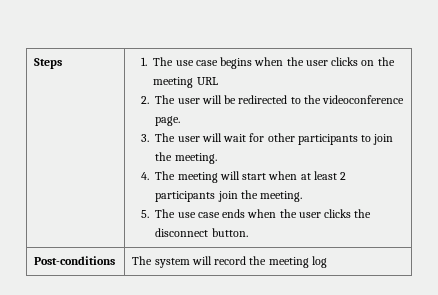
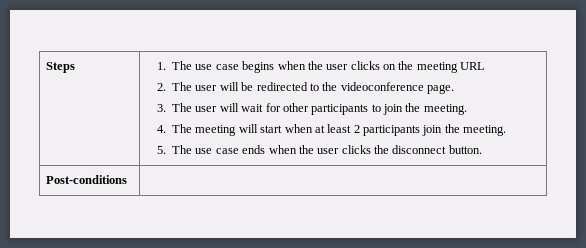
- Post-conditions | The system will record the meeting log
+ Post-conditions |

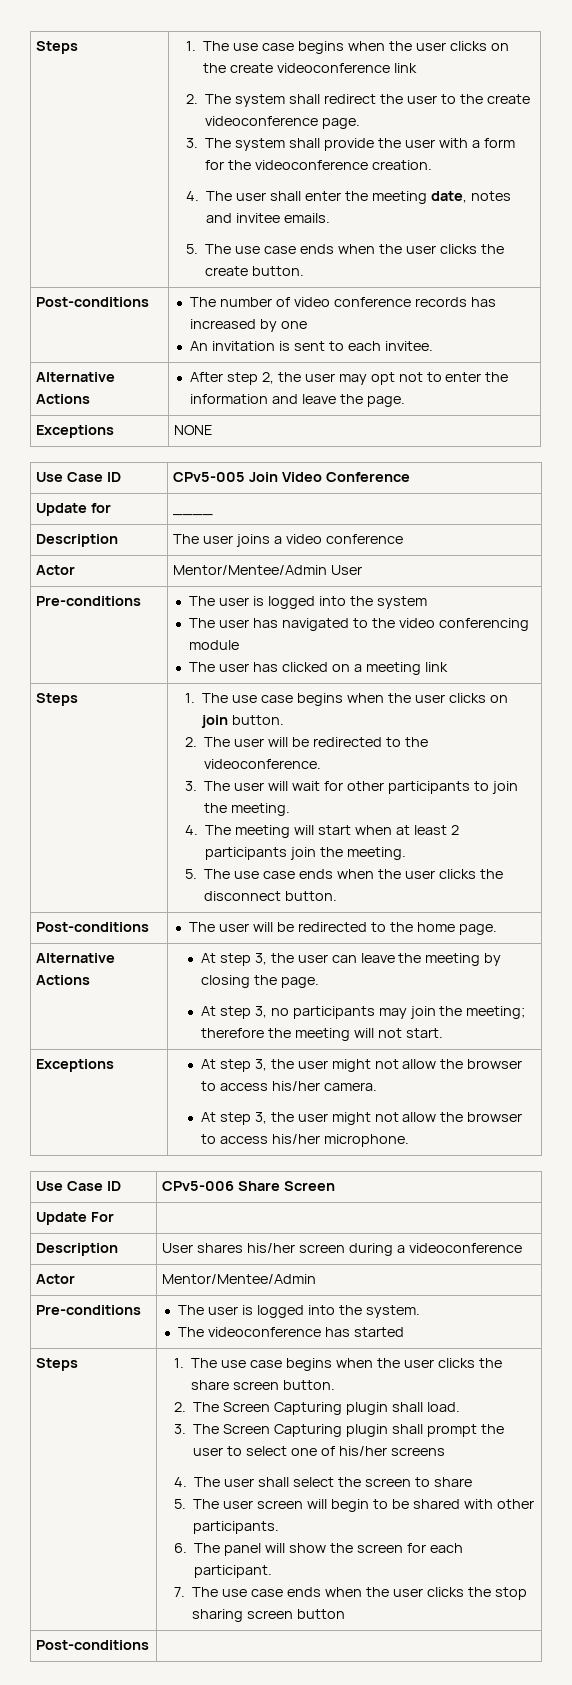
- 1. The use case begins when the user clicks on the meeting URL
+ 1. The use case begins when the user clicks on the create videoconference link
+ 2. The system shall redirect the user to the create videoconference page.
+ 3. The system shall provide the user with a form for the videoconference creation.
+ 4. The user shall enter the meeting date, notes and invitee emails.
+ 5. The use case ends when the user clicks the create button.
+ Post-conditions | The number of video conference records has increased by one
+ An invitation is sent to each invitee.
+ Alternative Actions | After step 2, the user may opt not to enter the information and leave the page.
+ Exceptions | NONE
+ Use Case ID | CPv5-005 Join Video Conference
+ Update for | ____
+ Description | The user joins a video conference
+ Actor | Mentor/Mentee/Admin User
+ Pre-conditions | The user is logged into the system
+ The user has navigated to the video conferencing module
+ The user has clicked on a meeting link
+ Steps | 1. The use case begins when the user clicks on join button.
- 2. The user will be redirected to the videoconference page.
+ 2. The user will be redirected to the videoconference.
+ Post-conditions | The user will be redirected to the home page.
+ Alternative Actions | At step 3, the user can leave the meeting by closing the page.
+ At step 3, no participants may join the meeting; therefore the meeting will not start.
+ Exceptions | At step 3, the user might not allow the browser to access his/her camera.
+ At step 3, the user might not allow the browser to access his/her microphone.
+ Use Case ID | CPv5-006 Share Screen
+ Update For |
+ Description | User shares his/her screen during a videoconference
+ Actor | Mentor/Mentee/Admin
+ Pre-conditions | The user is logged into the system.
+ The videoconference has started
+ Steps | 1. The use case begins when the user clicks the share screen button.
+ 2. The Screen Capturing plugin shall load.
+ 3. The Screen Capturing plugin shall prompt the user to select one of his/her screens
+ 4. The user shall select the screen to share
+ 5. The user screen will begin to be shared with other participants.
+ 6. The panel will show the screen for each participant.
+ 7. The use case ends when the user clicks the stop sharing screen button

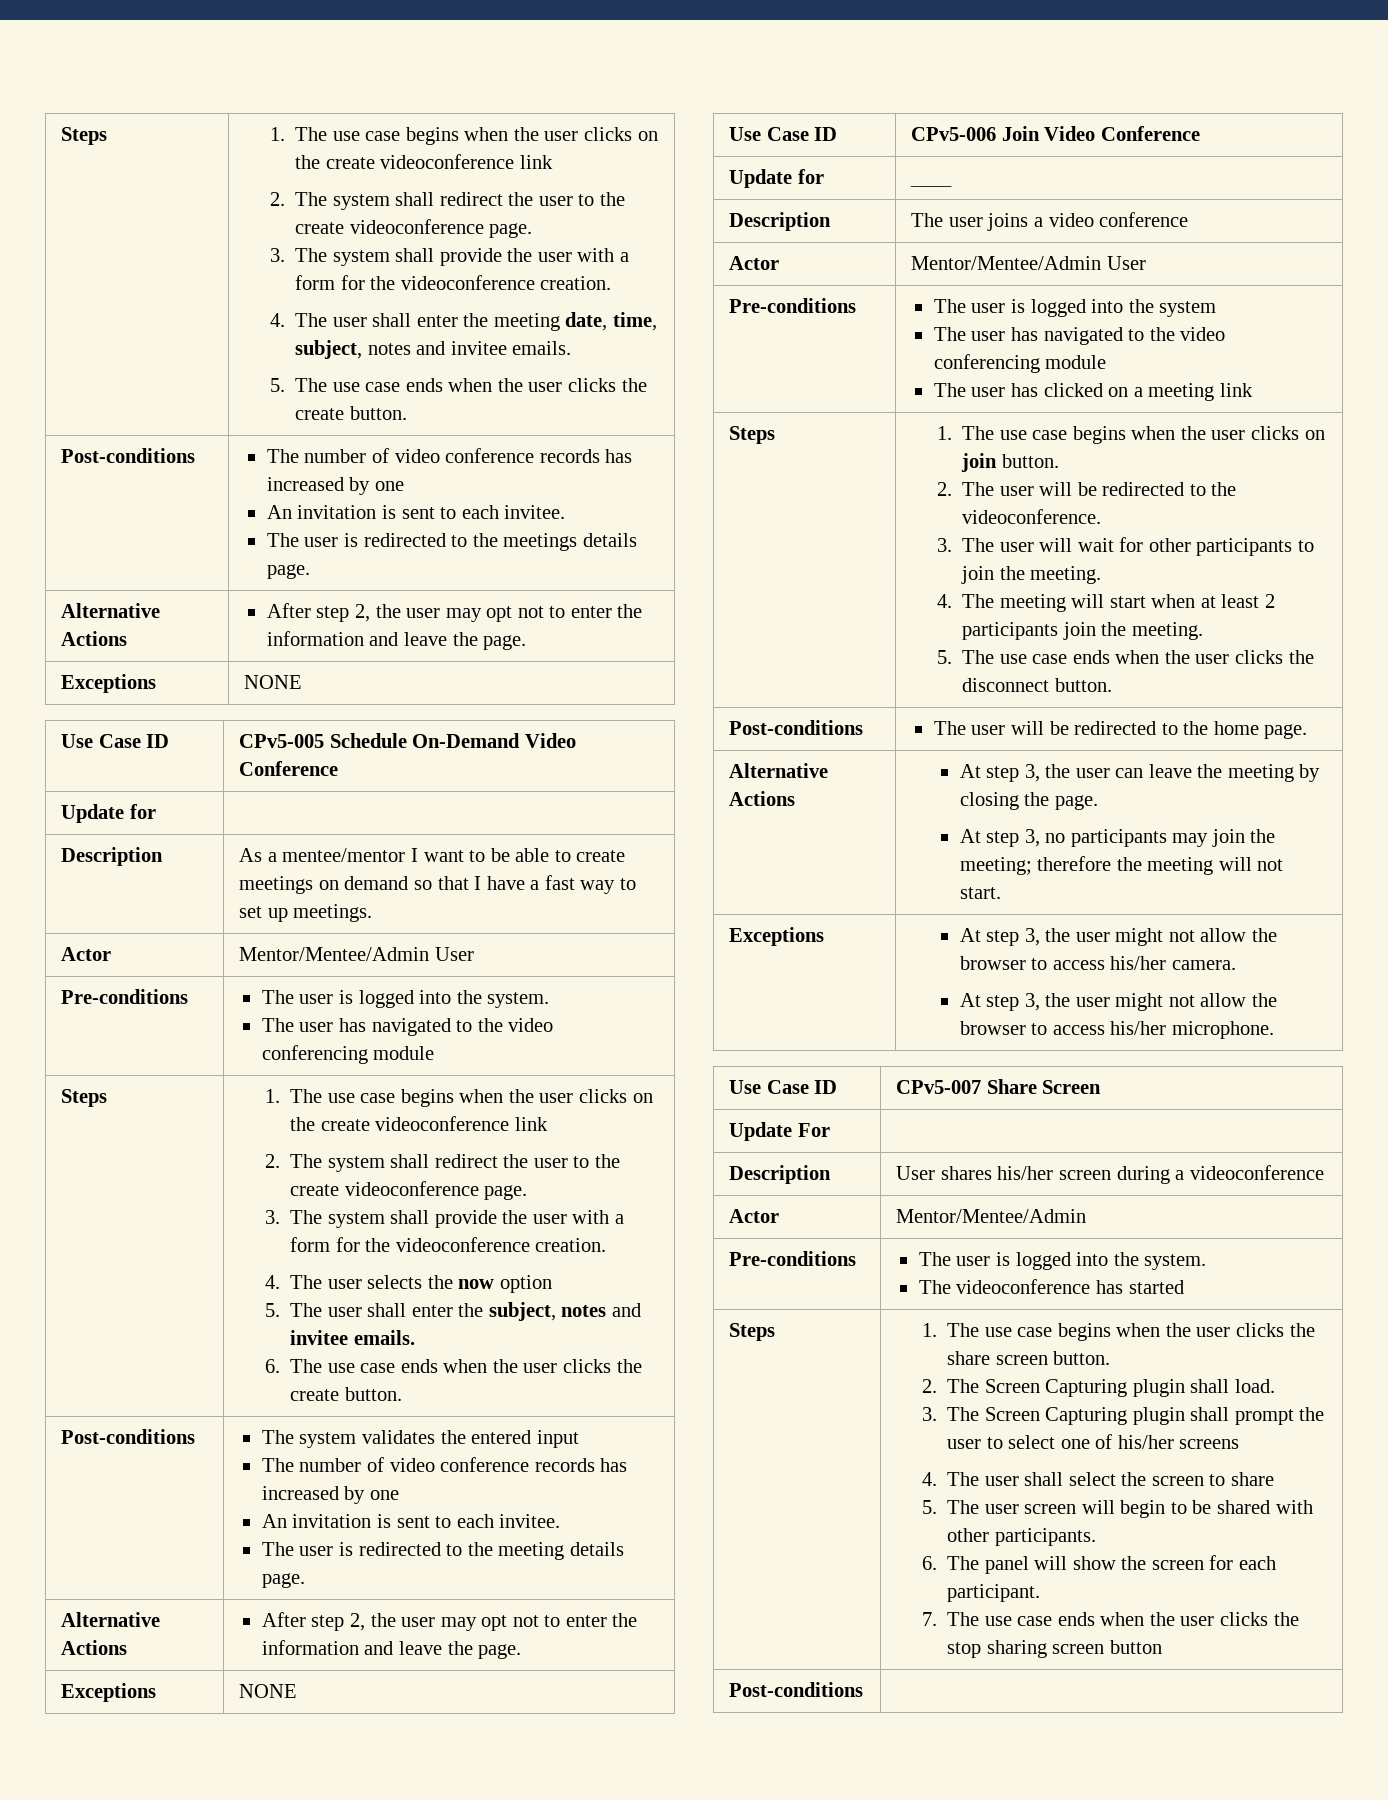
- 4. The user shall enter the meeting date, notes and invitee emails.
+ 4. The user shall enter the meeting date, time, subject, notes and invitee emails.
  Post-conditions | The number of video conference records has increased by one
  An invitation is sent to each invitee.
+ The user is redirected to the meetings details page.
- Use Case ID | CPv5-005 Join Video Conference
+ Use Case ID | CPv5-005 Schedule On-Demand Video Conference
+ Update for |
+ Description | As a mentee/mentor I want to be able to create meetings on demand so that I have a fast way to set up meetings.
+ Actor | Mentor/Mentee/Admin User
+ Pre-conditions | The user is logged into the system.
+ The user has navigated to the video conferencing module
+ Steps | 1. The use case begins when the user clicks on the create videoconference link
+ 2. The system shall redirect the user to the create videoconference page.
+ 3. The system shall provide the user with a form for the videoconference creation.
+ 4. The user selects the now option
+ 5. The user shall enter the subject, notes and invitee emails.
+ 6. The use case ends when the user clicks the create button.
+ Post-conditions | The system validates the entered input
+ The number of video conference records has increased by one
+ An invitation is sent to each invitee.
+ The user is redirected to the meeting details page.
+ Alternative Actions | After step 2, the user may opt not to enter the information and leave the page.
+ Exceptions | NONE
+ Use Case ID | CPv5-006 Join Video Conference
- Use Case ID | CPv5-006 Share Screen
+ Use Case ID | CPv5-007 Share Screen

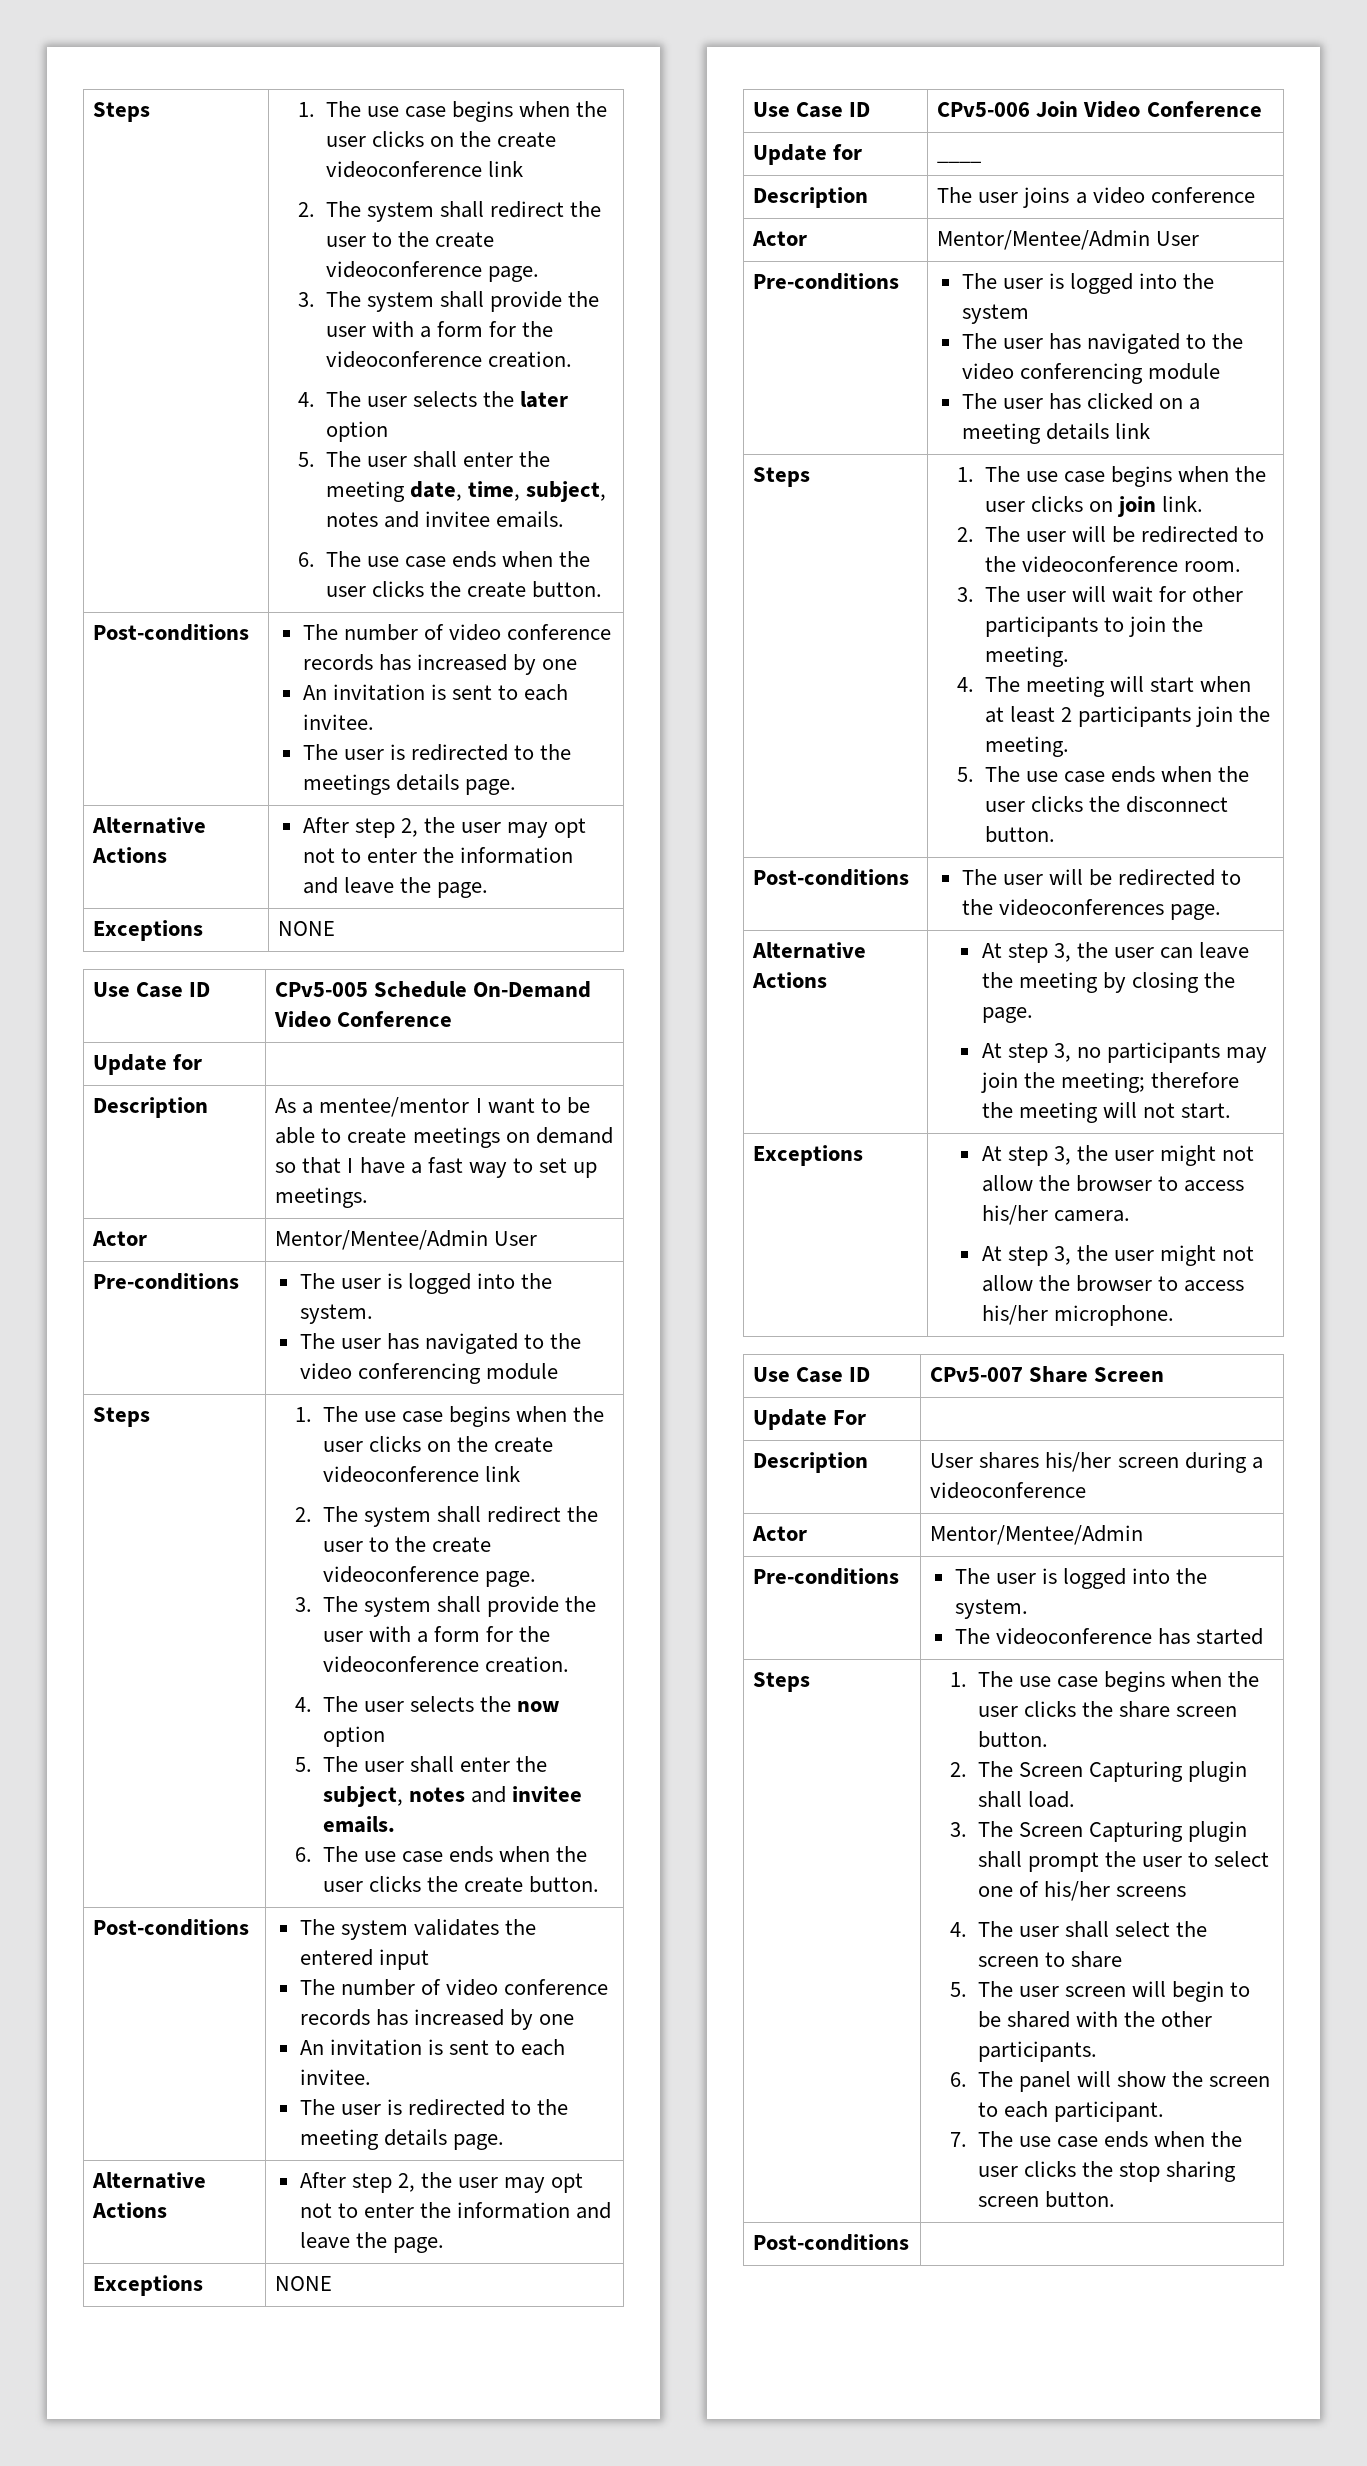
- 4. The user shall enter the meeting date, time, subject, notes and invitee emails.
- 5. The use case ends when the user clicks the create button.
+ 4. The user selects the later option
+ 5. The user shall enter the meeting date, time, subject, notes and invitee emails.
+ 6. The use case ends when the user clicks the create button.
  Pre-conditions | The user is logged into the system
  The user has navigated to the video conferencing module
- The user has clicked on a meeting link
+ The user has clicked on a meeting details link
- 1. The use case begins when the user clicks on join button.
+ 1. The use case begins when the user clicks on join link.
- 2. The user will be redirected to the videoconference.
+ 2. The user will be redirected to the videoconference room.
- Post-conditions | The user will be redirected to the home page.
+ Post-conditions | The user will be redirected to the videoconferences page.
- 5. The user screen will begin to be shared with other participants.
+ 5. The user screen will begin to be shared with the other participants.
- 6. The panel will show the screen for each participant.
+ 6. The panel will show the screen to each participant.
- 7. The use case ends when the user clicks the stop sharing screen button
+ 7. The use case ends when the user clicks the stop sharing screen button.

